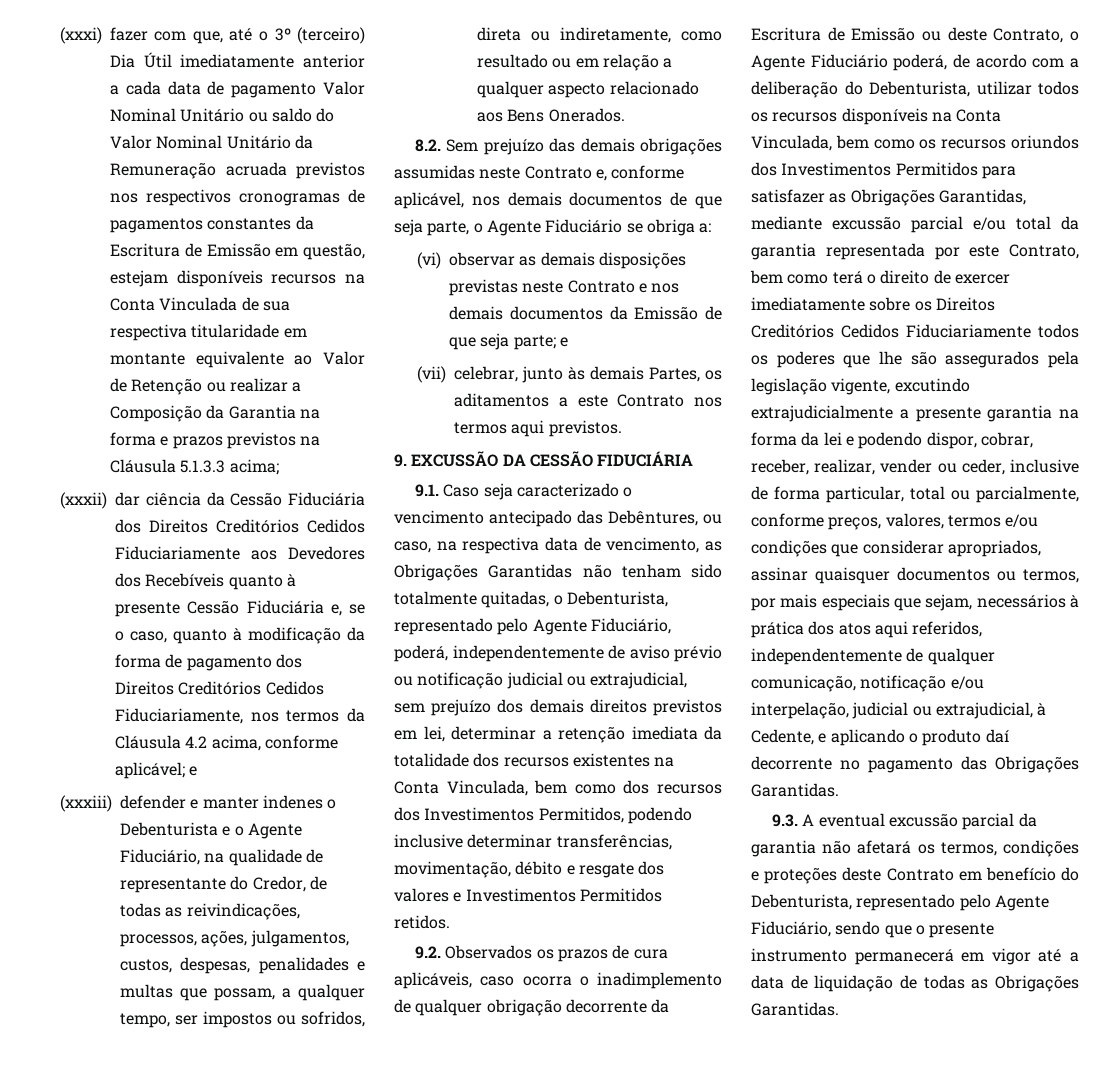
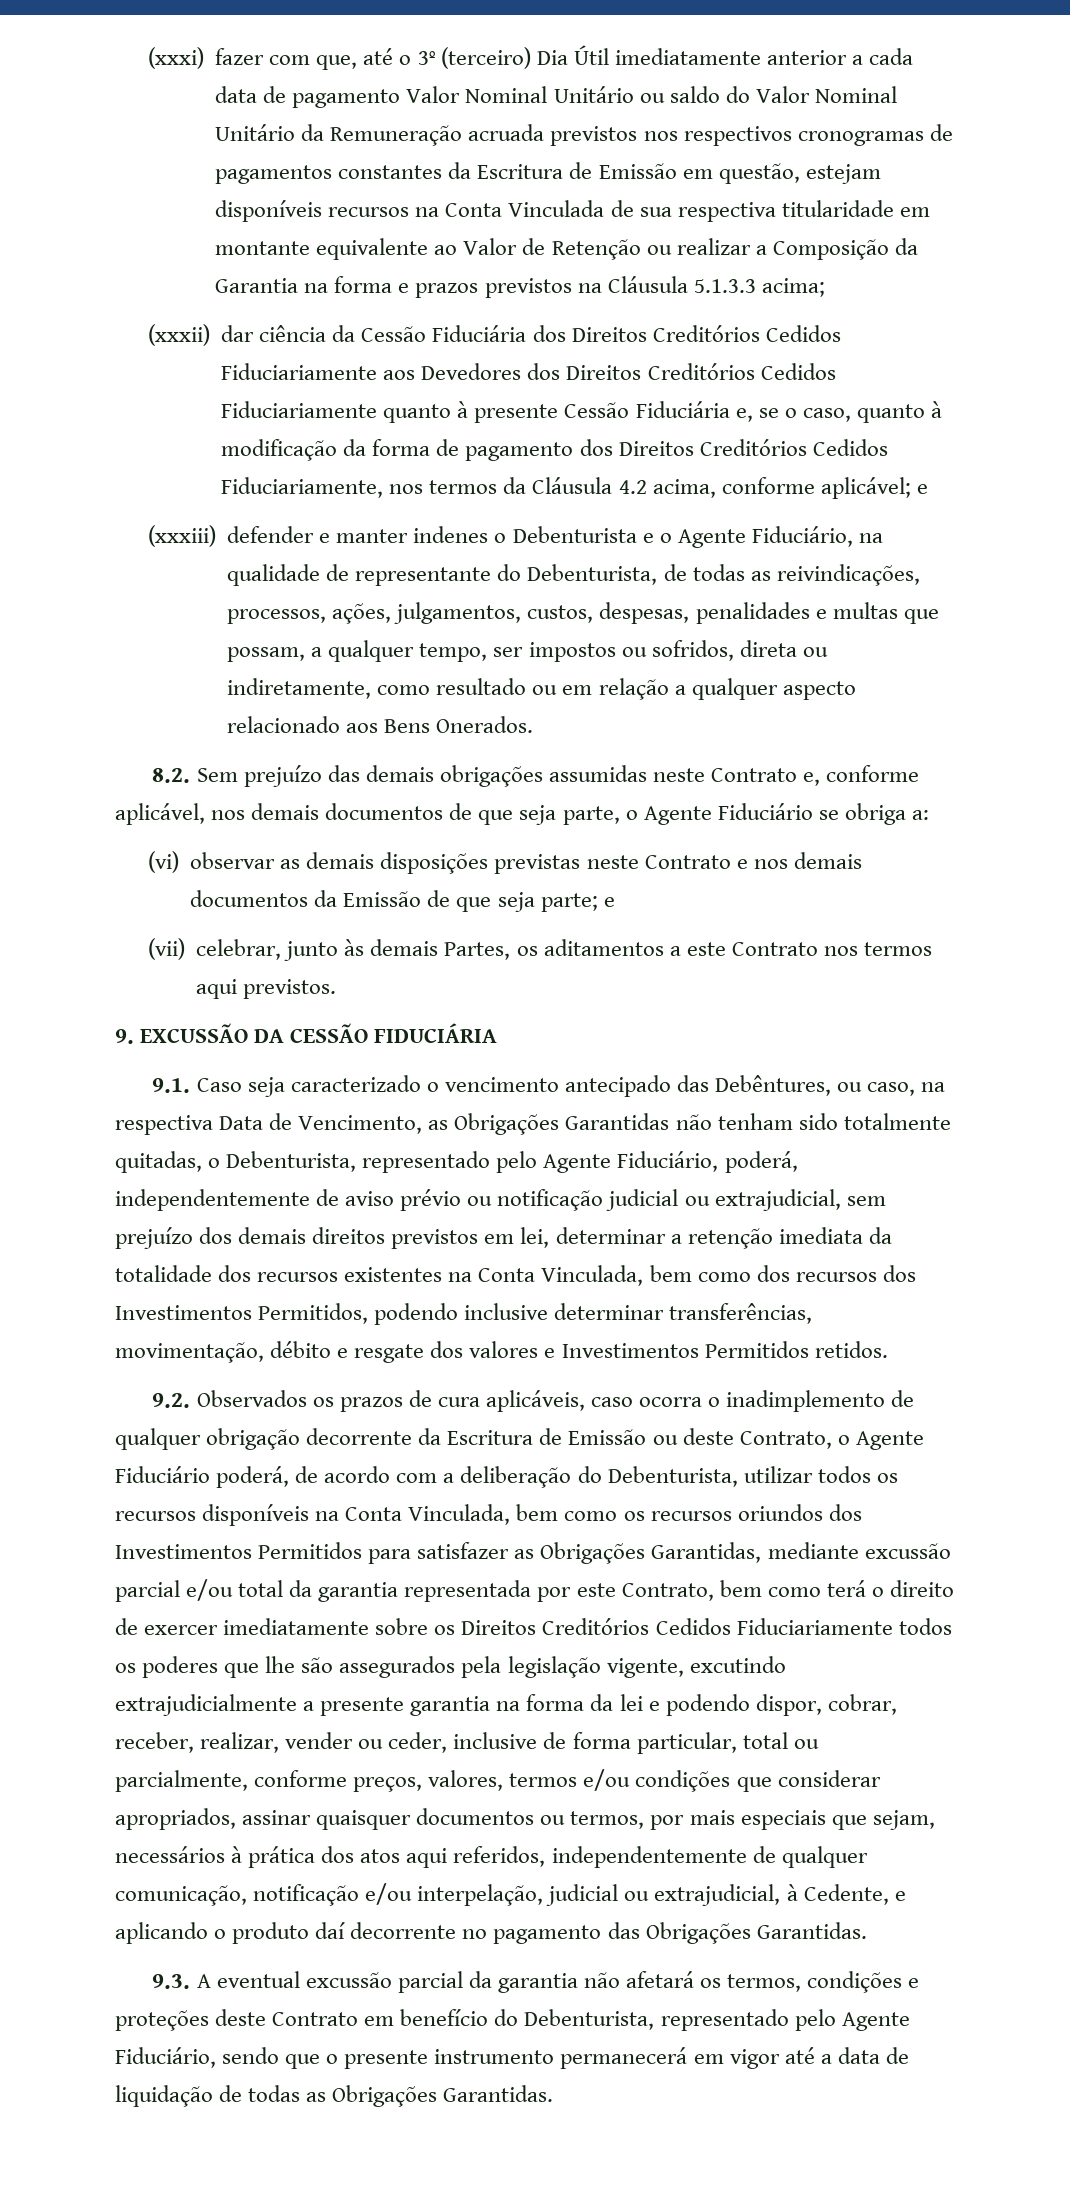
- (xxxii) dar ciência da Cessão Fiduciária dos Direitos Creditórios Cedidos Fiduciariamente aos Devedores dos Recebíveis quanto à presente Cessão Fiduciária e, se o caso, quanto à modificação da forma de pagamento dos Direitos Creditórios Cedidos Fiduciariamente, nos termos da Cláusula 4.2 acima, conforme aplicável; e
+ (xxxii) dar ciência da Cessão Fiduciária dos Direitos Creditórios Cedidos Fiduciariamente aos Devedores dos Direitos Creditórios Cedidos Fiduciariamente quanto à presente Cessão Fiduciária e, se o caso, quanto à modificação da forma de pagamento dos Direitos Creditórios Cedidos Fiduciariamente, nos termos da Cláusula 4.2 acima, conforme aplicável; e
- (xxxiii) defender e manter indenes o Debenturista e o Agente Fiduciário, na qualidade de representante do Credor, de todas as reivindicações, processos, ações, julgamentos, custos, despesas, penalidades e multas que possam, a qualquer tempo, ser impostos ou sofridos, direta ou indiretamente, como resultado ou em relação a qualquer aspecto relacionado aos Bens Onerados.
+ (xxxiii) defender e manter indenes o Debenturista e o Agente Fiduciário, na qualidade de representante do Debenturista, de todas as reivindicações, processos, ações, julgamentos, custos, despesas, penalidades e multas que possam, a qualquer tempo, ser impostos ou sofridos, direta ou indiretamente, como resultado ou em relação a qualquer aspecto relacionado aos Bens Onerados.
- 9.1. Caso seja caracterizado o vencimento antecipado das Debêntures, ou caso, na respectiva data de vencimento, as Obrigações Garantidas não tenham sido totalmente quitadas, o Debenturista, representado pelo Agente Fiduciário, poderá, independentemente de aviso prévio ou notificação judicial ou extrajudicial, sem prejuízo dos demais direitos previstos em lei, determinar a retenção imediata da totalidade dos recursos existentes na Conta Vinculada, bem como dos recursos dos Investimentos Permitidos, podendo inclusive determinar transferências, movimentação, débito e resgate dos valores e Investimentos Permitidos retidos.
+ 9.1. Caso seja caracterizado o vencimento antecipado das Debêntures, ou caso, na respectiva Data de Vencimento, as Obrigações Garantidas não tenham sido totalmente quitadas, o Debenturista, representado pelo Agente Fiduciário, poderá, independentemente de aviso prévio ou notificação judicial ou extrajudicial, sem prejuízo dos demais direitos previstos em lei, determinar a retenção imediata da totalidade dos recursos existentes na Conta Vinculada, bem como dos recursos dos Investimentos Permitidos, podendo inclusive determinar transferências, movimentação, débito e resgate dos valores e Investimentos Permitidos retidos.

